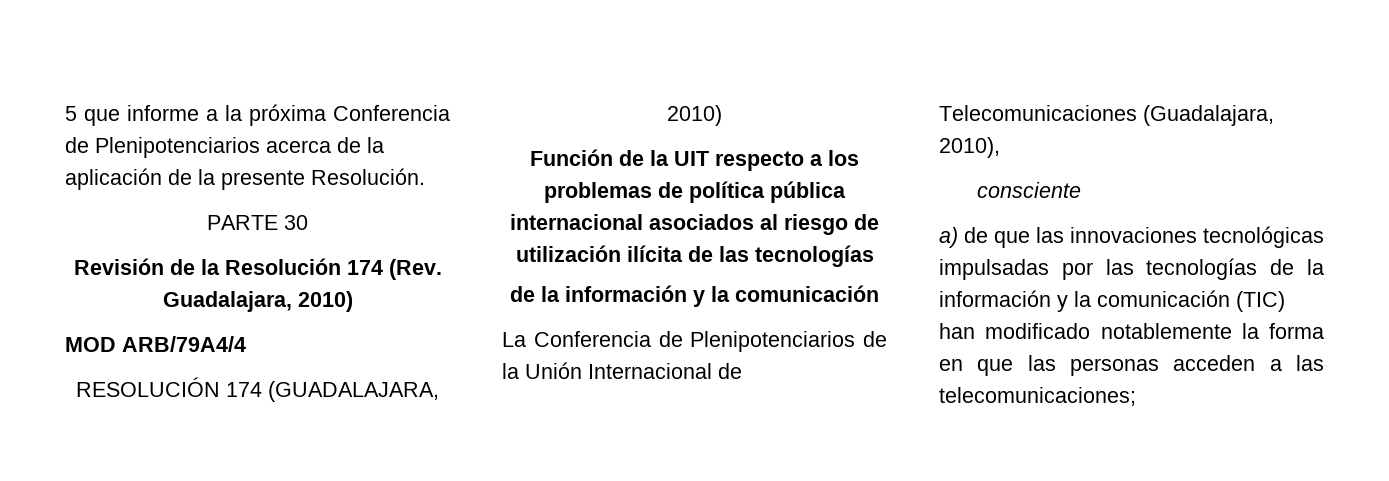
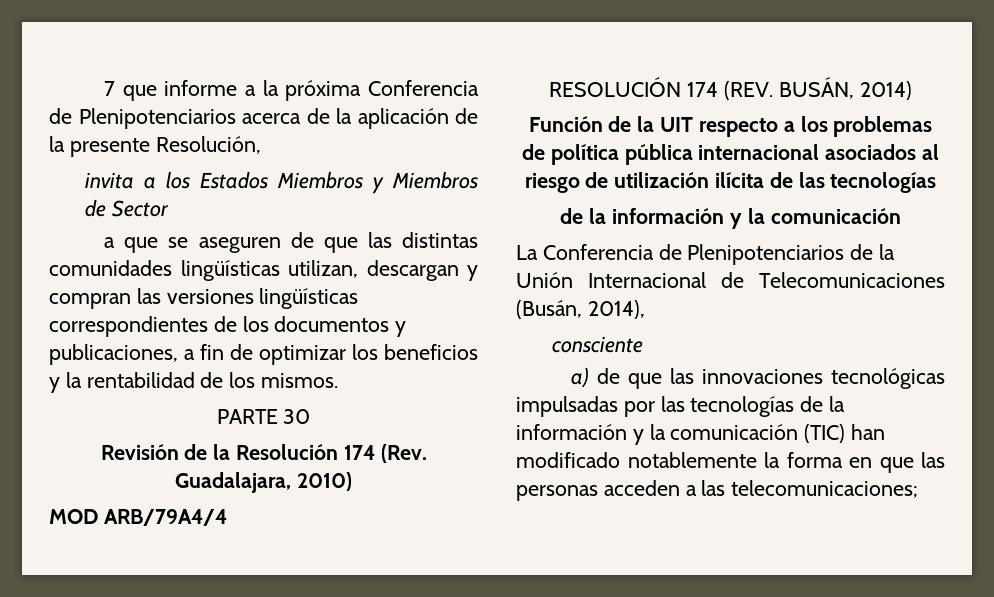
- 5 que informe a la próxima Conferencia de Plenipotenciarios acerca de la aplicación de la presente Resolución.
+ 7 que informe a la próxima Conferencia de Plenipotenciarios acerca de la aplicación de la presente Resolución,
+ invita a los Estados Miembros y Miembros de Sector
+ a que se aseguren de que las distintas comunidades lingüísticas utilizan, descargan y compran las versiones lingüísticas correspondientes de los documentos y publicaciones, a fin de optimizar los beneficios y la rentabilidad de los mismos.
- RESOLUCIÓN 174 (GUADALAJARA, 2010)
+ RESOLUCIÓN 174 (REV. BUSÁN, 2014)
- La Conferencia de Plenipotenciarios de la Unión Internacional de Telecomunicaciones (Guadalajara, 2010),
+ La Conferencia de Plenipotenciarios de la Unión Internacional de Telecomunicaciones (Busán, 2014),

